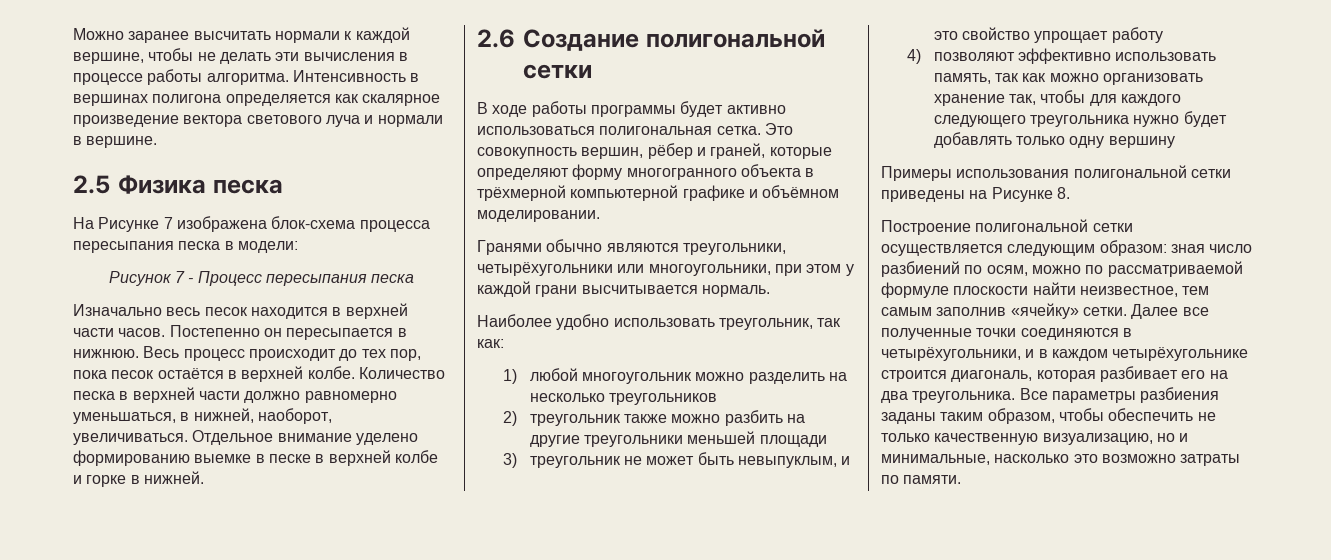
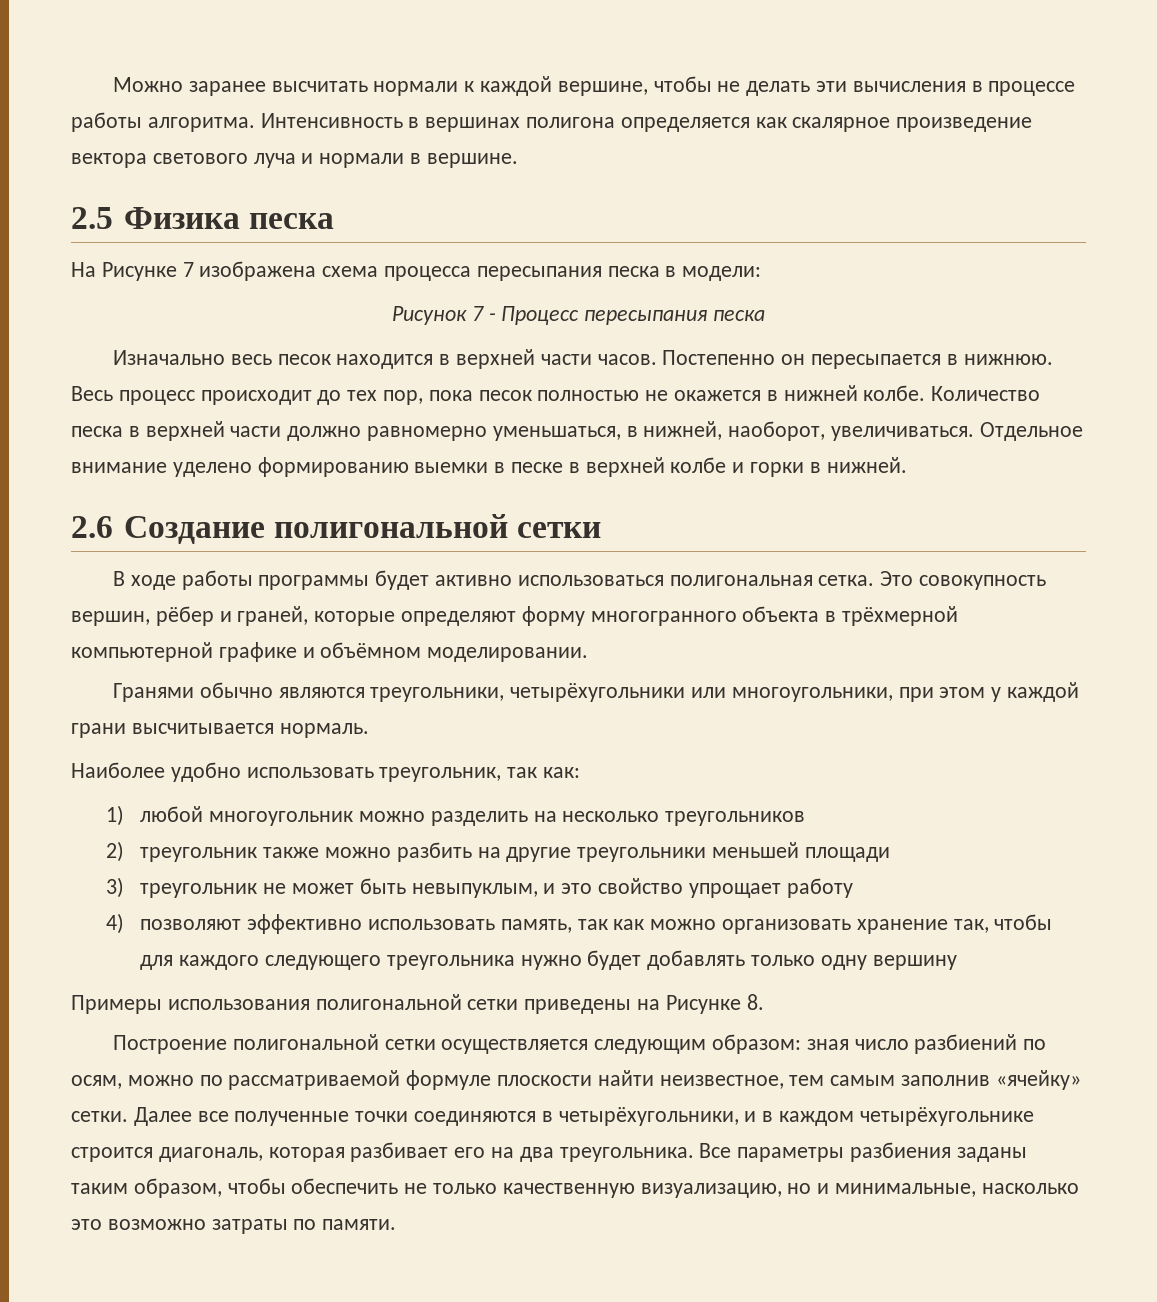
- На Рисунке 7 изображена блок-схема процесса пересыпания песка в модели:
+ На Рисунке 7 изображена схема процесса пересыпания песка в модели:
- Весь процесс происходит до тех пор, пока песок остаётся в верхней колбе.
+ Весь процесс происходит до тех пор, пока песок полностью не окажется в нижней колбе.
- Отдельное внимание уделено формированию выемке в песке в верхней колбе и горке в нижней.
+ Отдельное внимание уделено формированию выемки в песке в верхней колбе и горки в нижней.

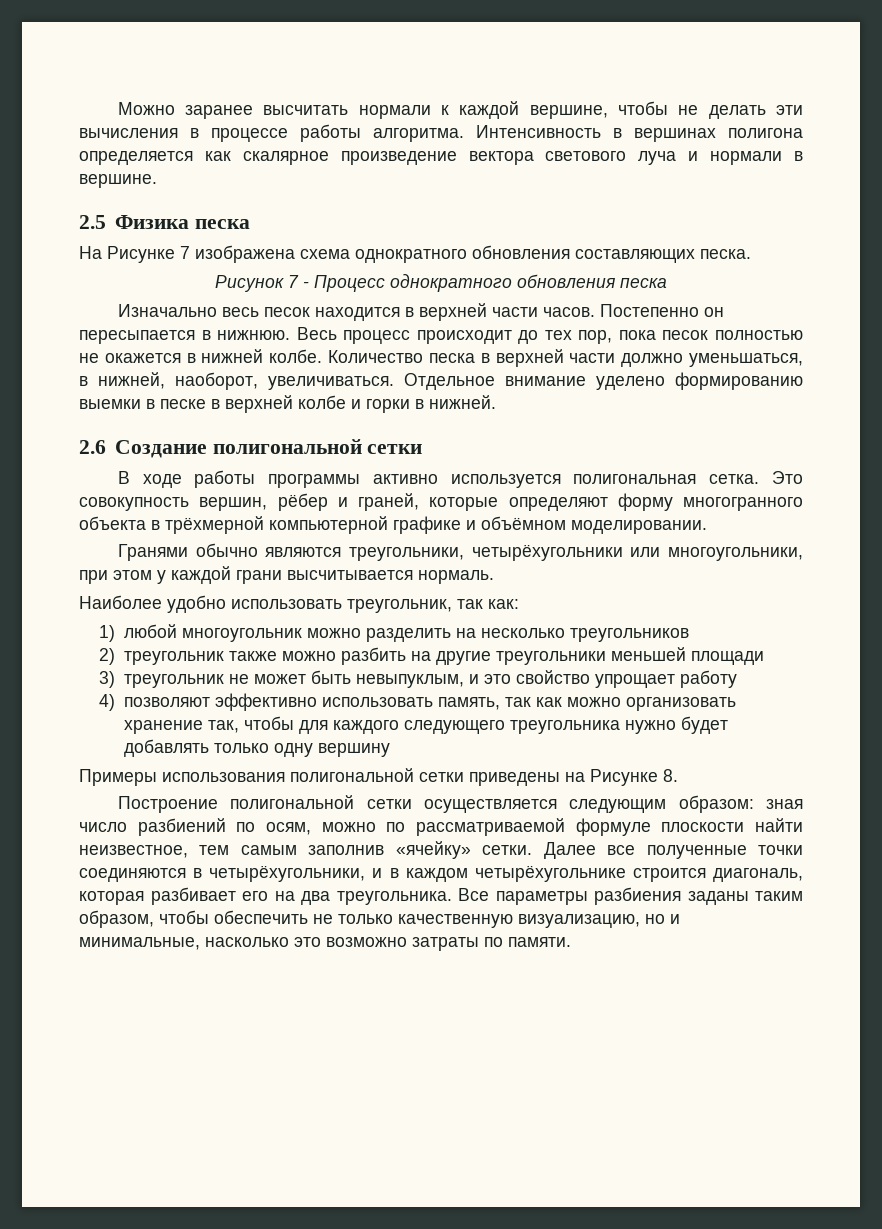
- На Рисунке 7 изображена схема процесса пересыпания песка в модели:
+ На Рисунке 7 изображена схема однократного обновления составляющих песка.
- Рисунок 7 - Процесс пересыпания песка
+ Рисунок 7 - Процесс однократного обновления песка
- Количество песка в верхней части должно равномерно уменьшаться, в нижней, наоборот, увеличиваться.
+ Количество песка в верхней части должно уменьшаться, в нижней, наоборот, увеличиваться.
- В ходе работы программы будет активно использоваться полигональная сетка.
+ В ходе работы программы активно используется полигональная сетка.

